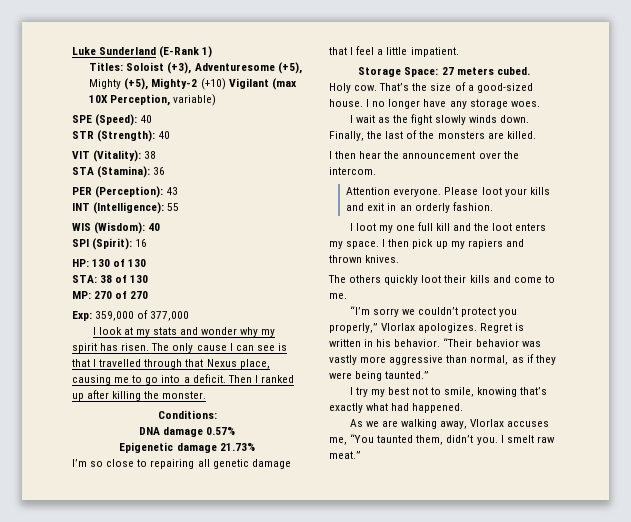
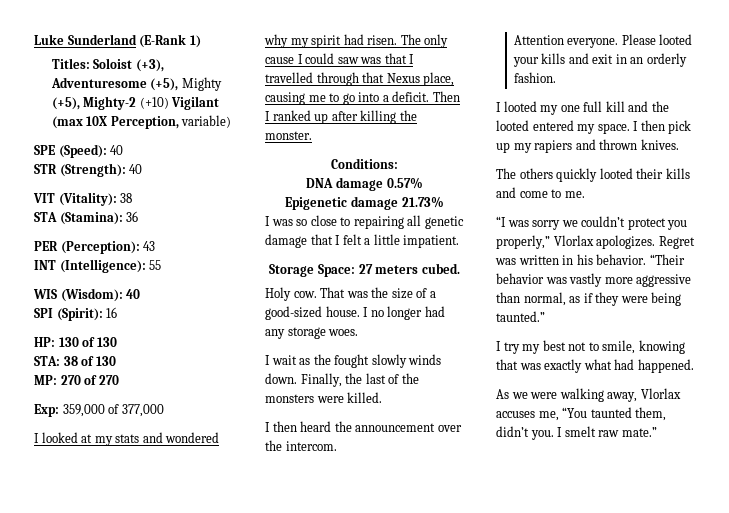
- I look at my stats and wonder why my spirit has risen.
+ I looked at my stats and wondered why my spirit had risen.
- The only cause I can see is that I travelled through that Nexus place, causing me to go into a deficit.
+ The only cause I could saw was that I travelled through that Nexus place, causing me to go into a deficit.
- I’m so close to repairing all genetic damage that I feel a little impatient.
+ I was so close to repairing all genetic damage that I felt a little impatient.
- That’s the size of a good-sized house.
+ That was the size of a good-sized house.
- I no longer have any storage woes.
+ I no longer had any storage woes.
- I wait as the fight slowly winds down.
+ I wait as the fought slowly winds down.
- Finally, the last of the monsters are killed.
+ Finally, the last of the monsters were killed.
- I then hear the announcement over the intercom.
+ I then heard the announcement over the intercom.
- Please loot your kills and exit in an orderly fashion.
+ Please looted your kills and exit in an orderly fashion.
- I loot my one full kill and the loot enters my space.
+ I looted my one full kill and the looted entered my space.
- The others quickly loot their kills and come to me.
+ The others quickly looted their kills and come to me.
- “I’m sorry we couldn’t protect you properly,” Vlorlax apologizes.
+ “I was sorry we couldn’t protect you properly,” Vlorlax apologizes.
- Regret is written in his behavior.
+ Regret was written in his behavior.
- I try my best not to smile, knowing that’s exactly what had happened.
+ I try my best not to smile, knowing that was exactly what had happened.
- As we are walking away, Vlorlax accuses me, “You taunted them, didn’t you.
+ As we were walking away, Vlorlax accuses me, “You taunted them, didn’t you.
- I smelt raw meat.”
+ I smelt raw mate.”

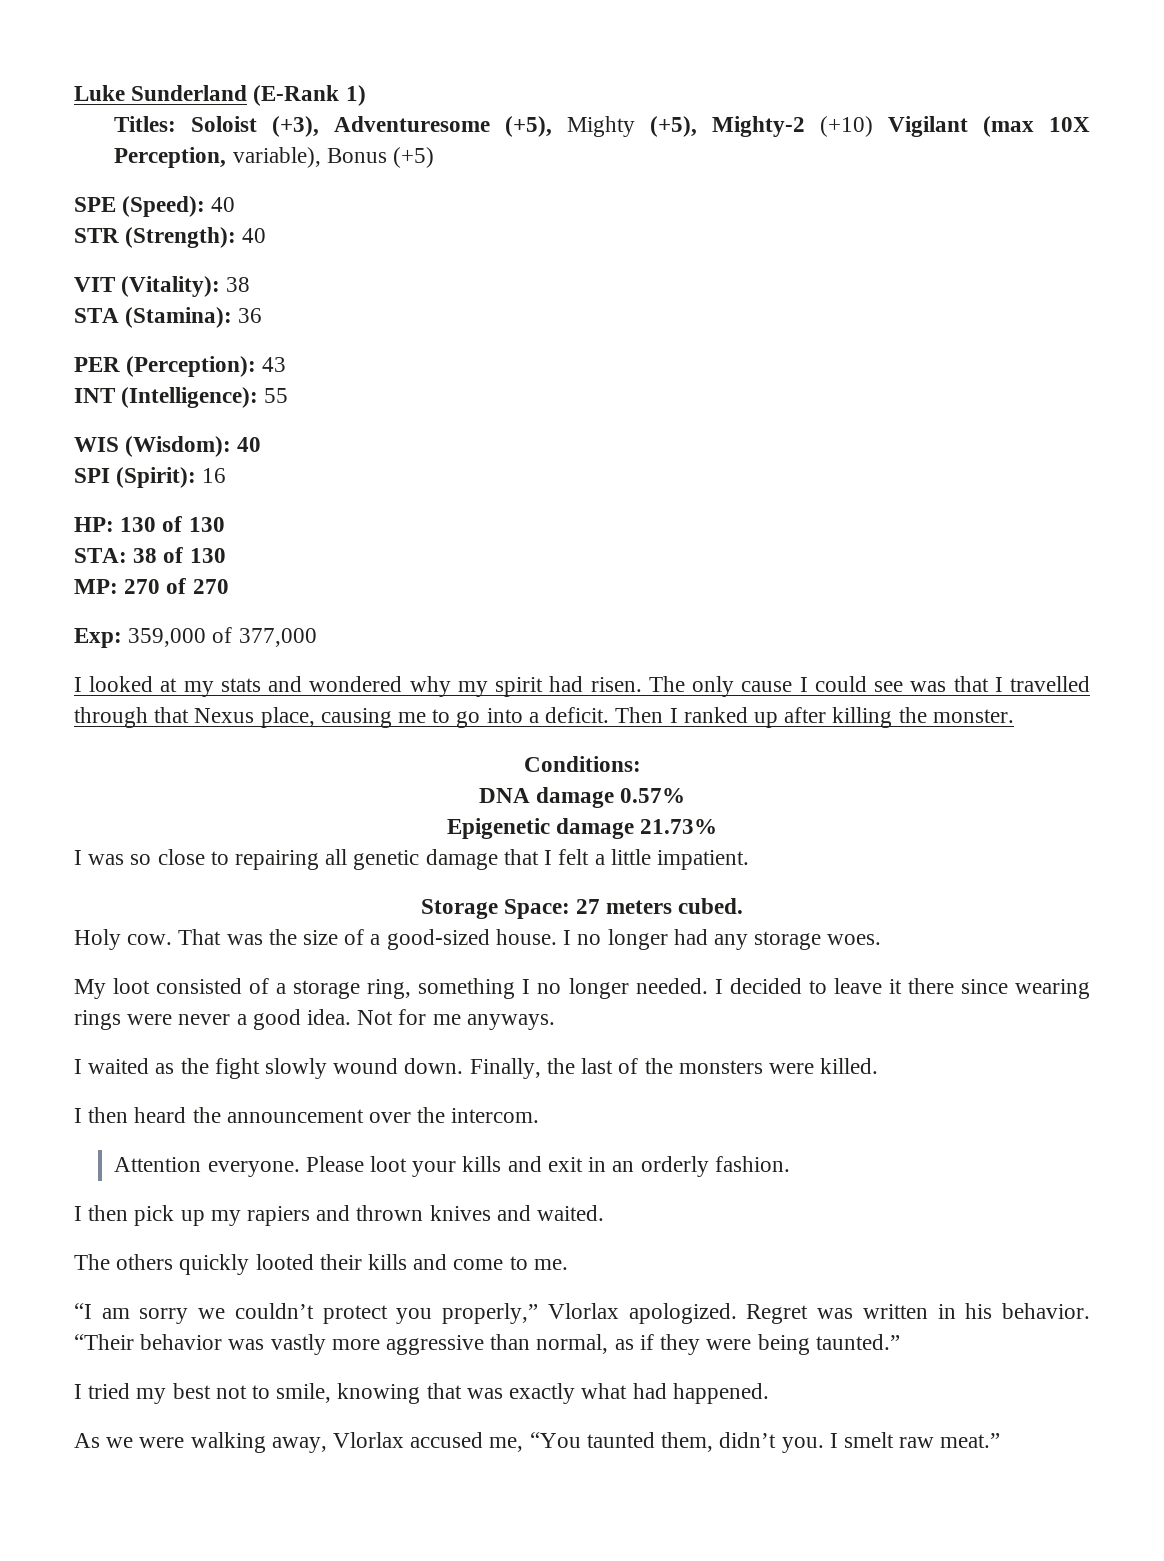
- Titles: Soloist (+3), Adventuresome (+5), Mighty (+5), Mighty-2 (+10) Vigilant (max 10X Perception, variable)
+ Titles: Soloist (+3), Adventuresome (+5), Mighty (+5), Mighty-2 (+10) Vigilant (max 10X Perception, variable), Bonus (+5)
- The only cause I could saw was that I travelled through that Nexus place, causing me to go into a deficit.
+ The only cause I could see was that I travelled through that Nexus place, causing me to go into a deficit.
- I wait as the fought slowly winds down.
+ My loot consisted of a storage ring, something I no longer needed. I decided to leave it there since wearing rings were never a good idea. Not for me anyways.
+ I waited as the fight slowly wound down.
- Please looted your kills and exit in an orderly fashion.
+ Please loot your kills and exit in an orderly fashion.
- I looted my one full kill and the looted entered my space. I then pick up my rapiers and thrown knives.
+ I then pick up my rapiers and thrown knives and waited.
- “I was sorry we couldn’t protect you properly,” Vlorlax apologizes.
+ “I am sorry we couldn’t protect you properly,” Vlorlax apologized.
- I try my best not to smile, knowing that was exactly what had happened.
+ I tried my best not to smile, knowing that was exactly what had happened.
- As we were walking away, Vlorlax accuses me, “You taunted them, didn’t you.
+ As we were walking away, Vlorlax accused me, “You taunted them, didn’t you.
- I smelt raw mate.”
+ I smelt raw meat.”

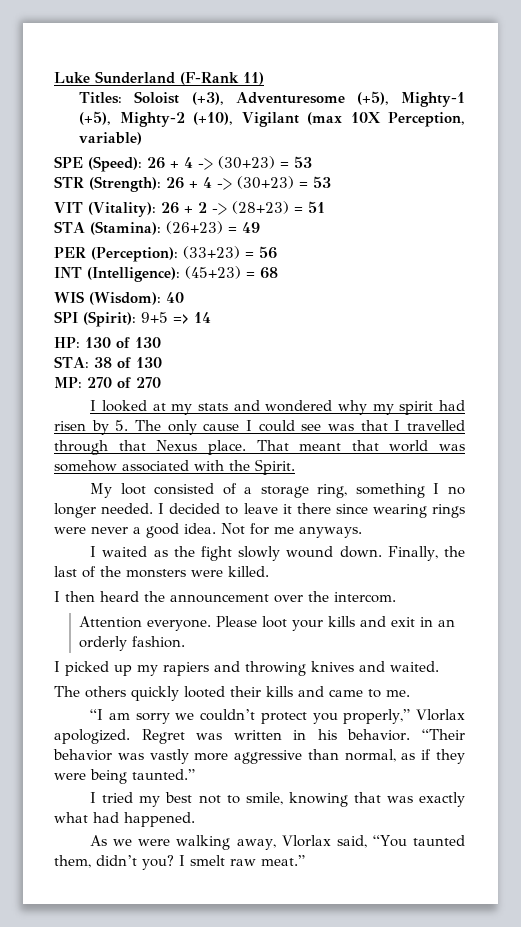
- Luke Sunderland (E-Rank 1)
+ Luke Sunderland (F-Rank 11)
- Titles: Soloist (+3), Adventuresome (+5), Mighty (+5), Mighty-2 (+10) Vigilant (max 10X Perception, variable), Bonus (+5)
+ Titles: Soloist (+3), Adventuresome (+5), Mighty-1 (+5), Mighty-2 (+10), Vigilant (max 10X Perception, variable)
- SPE (Speed): 40
- STR (Strength): 40
- VIT (Vitality): 38
+ SPE (Speed): 26 + 4 -> (30+23) = 53
+ STR (Strength): 26 + 4 -> (30+23) = 53
+ VIT (Vitality): 26 + 2 -> (28+23) = 51
- STA (Stamina): 36
+ STA (Stamina): (26+23) = 49
- PER (Perception): 43
+ PER (Perception): (33+23) = 56
- INT (Intelligence): 55
+ INT (Intelligence): (45+23) = 68
- SPI (Spirit): 16
+ SPI (Spirit): 9+5 => 14
- Exp: 359,000 of 377,000
- I looked at my stats and wondered why my spirit had risen. The only cause I could see was that I travelled through that Nexus place, causing me to go into a deficit. Then I ranked up after killing the monster.
- Conditions:
- DNA damage 0.57%
- Epigenetic damage 21.73%
- I was so close to repairing all genetic damage that I felt a little impatient.
- Storage Space: 27 meters cubed.
- Holy cow. That was the size of a good-sized house. I no longer had any storage woes.
+ I looked at my stats and wondered why my spirit had risen by 5. The only cause I could see was that I travelled through that Nexus place. That meant that world was somehow associated with the Spirit.
- I then pick up my rapiers and thrown knives and waited.
+ I picked up my rapiers and throwing knives and waited.
- The others quickly looted their kills and come to me.
+ The others quickly looted their kills and came to me.
- As we were walking away, Vlorlax accused me, “You taunted them, didn’t you.
+ As we were walking away, Vlorlax said, “You taunted them, didn’t you?

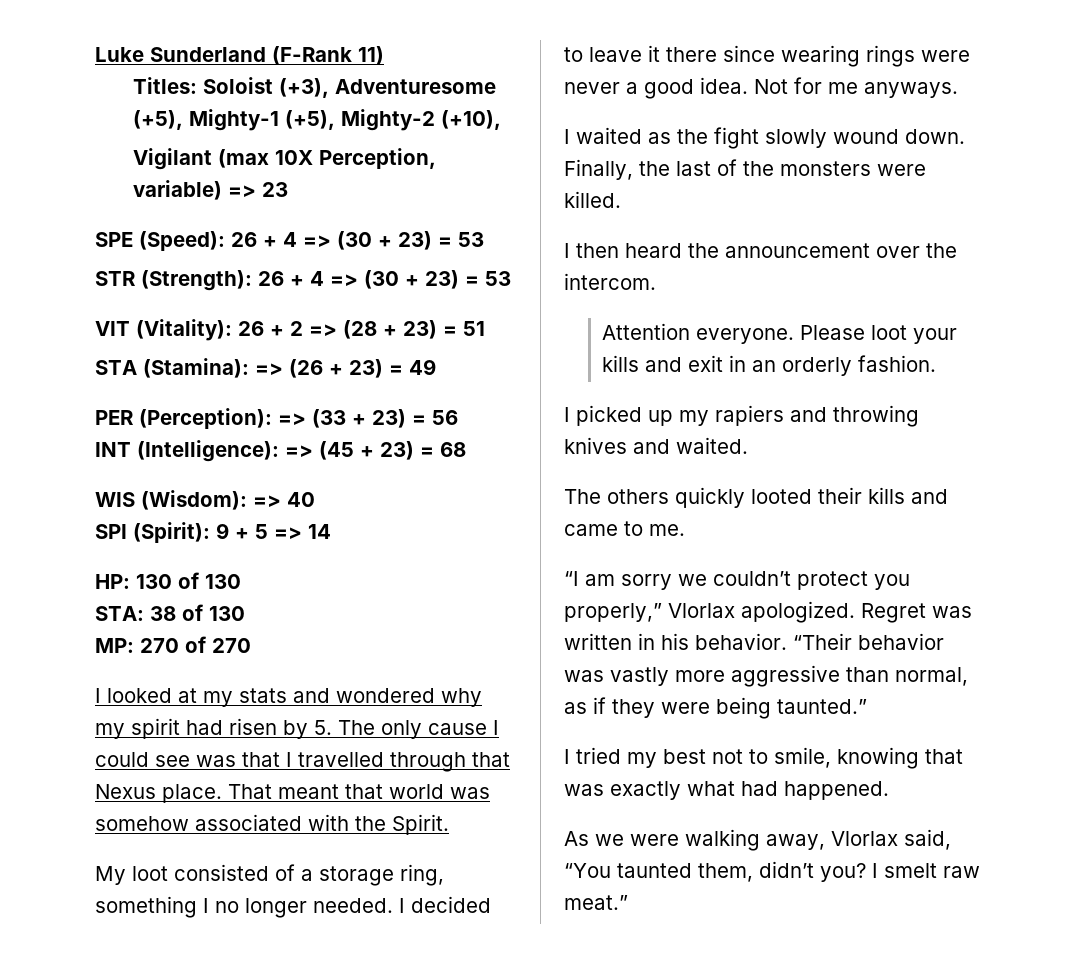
- Titles: Soloist (+3), Adventuresome (+5), Mighty-1 (+5), Mighty-2 (+10), Vigilant (max 10X Perception, variable)
+ Titles: Soloist (+3), Adventuresome (+5), Mighty-1 (+5), Mighty-2 (+10),
+ Vigilant (max 10X Perception, variable) => 23
- SPE (Speed): 26 + 4 -> (30+23) = 53
+ SPE (Speed): 26 + 4 => (30 + 23) = 53
- STR (Strength): 26 + 4 -> (30+23) = 53
+ STR (Strength): 26 + 4 => (30 + 23) = 53
- VIT (Vitality): 26 + 2 -> (28+23) = 51
+ VIT (Vitality): 26 + 2 => (28 + 23) = 51
- STA (Stamina): (26+23) = 49
+ STA (Stamina): => (26 + 23) = 49
- PER (Perception): (33+23) = 56
+ PER (Perception): => (33 + 23) = 56
- INT (Intelligence): (45+23) = 68
+ INT (Intelligence): => (45 + 23) = 68
- WIS (Wisdom): 40
+ WIS (Wisdom): => 40
- SPI (Spirit): 9+5 => 14
+ SPI (Spirit): 9 + 5 => 14

